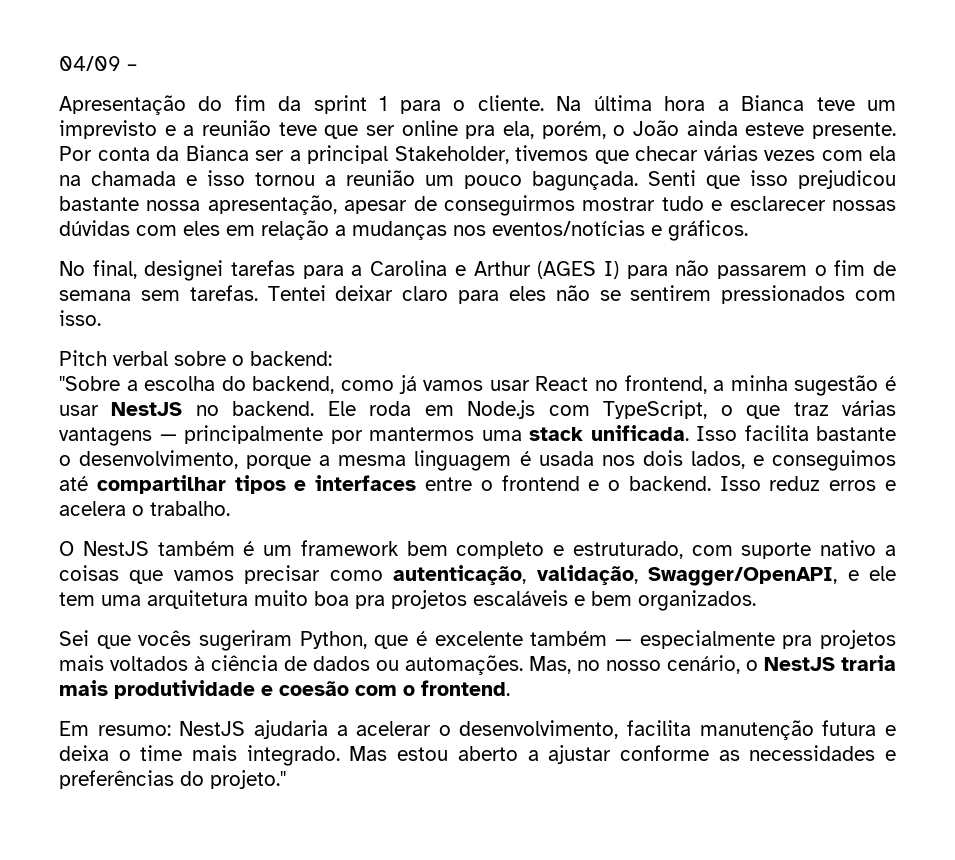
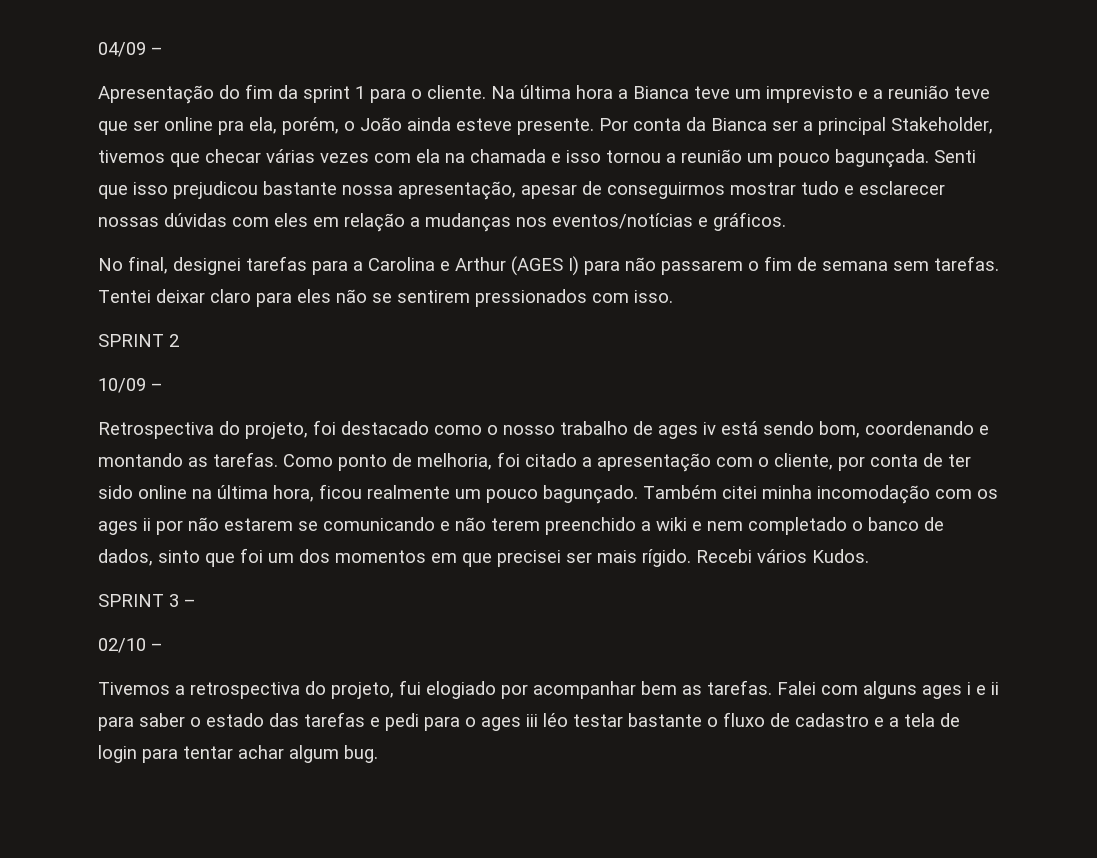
- Pitch verbal sobre o backend:
- "Sobre a escolha do backend, como já vamos usar React no frontend, a minha sugestão é usar NestJS no backend. Ele roda em Node.js com TypeScript, o que traz várias vantagens — principalmente por mantermos uma stack unificada. Isso facilita bastante o desenvolvimento, porque a mesma linguagem é usada nos dois lados, e conseguimos até compartilhar tipos e interfaces entre o frontend e o backend. Isso reduz erros e acelera o trabalho.
- O NestJS também é um framework bem completo e estruturado, com suporte nativo a coisas que vamos precisar como autenticação, validação, Swagger/OpenAPI, e ele tem uma arquitetura muito boa pra projetos escaláveis e bem organizados.
- Sei que vocês sugeriram Python, que é excelente também — especialmente pra projetos mais voltados à ciência de dados ou automações. Mas, no nosso cenário, o NestJS traria mais produtividade e coesão com o frontend.
- Em resumo: NestJS ajudaria a acelerar o desenvolvimento, facilita manutenção futura e deixa o time mais integrado. Mas estou aberto a ajustar conforme as necessidades e preferências do projeto."
+ SPRINT 2
+ 10/09 –
+ Retrospectiva do projeto, foi destacado como o nosso trabalho de ages iv está sendo bom, coordenando e montando as tarefas. Como ponto de melhoria, foi citado a apresentação com o cliente, por conta de ter sido online na última hora, ficou realmente um pouco bagunçado. Também citei minha incomodação com os ages ii por não estarem se comunicando e não terem preenchido a wiki e nem completado o banco de dados, sinto que foi um dos momentos em que precisei ser mais rígido. Recebi vários Kudos.
+ SPRINT 3 –
+ 02/10 –
+ Tivemos a retrospectiva do projeto, fui elogiado por acompanhar bem as tarefas. Falei com alguns ages i e ii para saber o estado das tarefas e pedi para o ages iii léo testar bastante o fluxo de cadastro e a tela de login para tentar achar algum bug.

